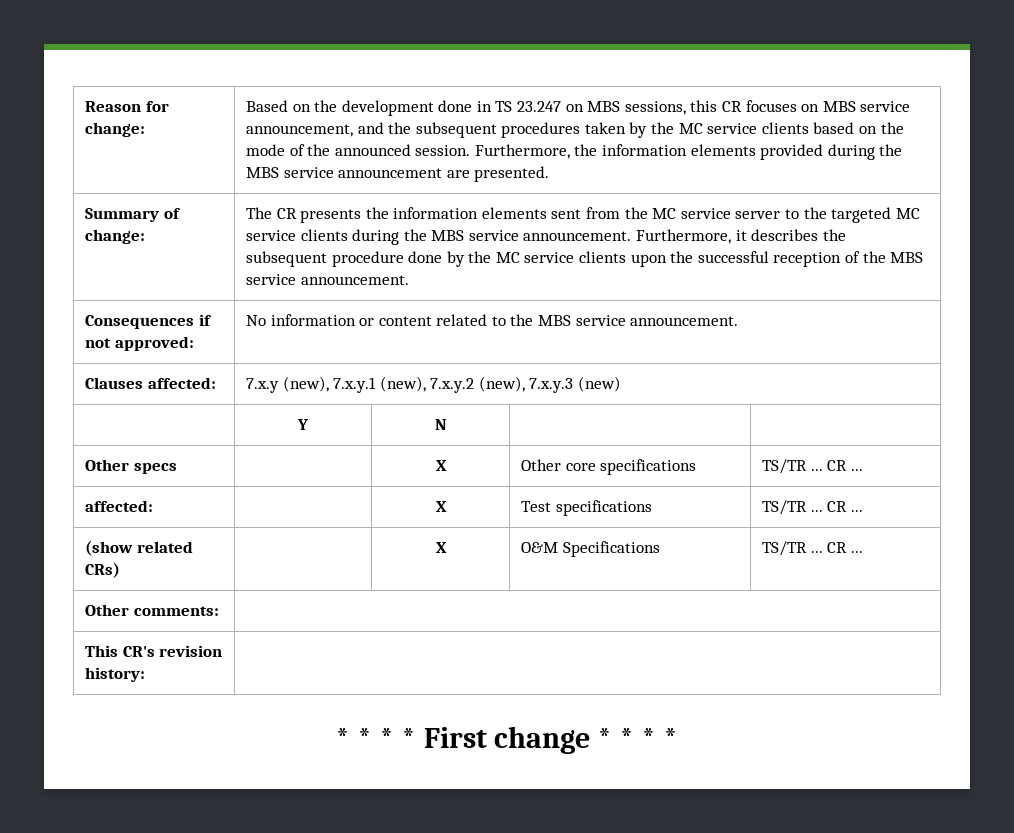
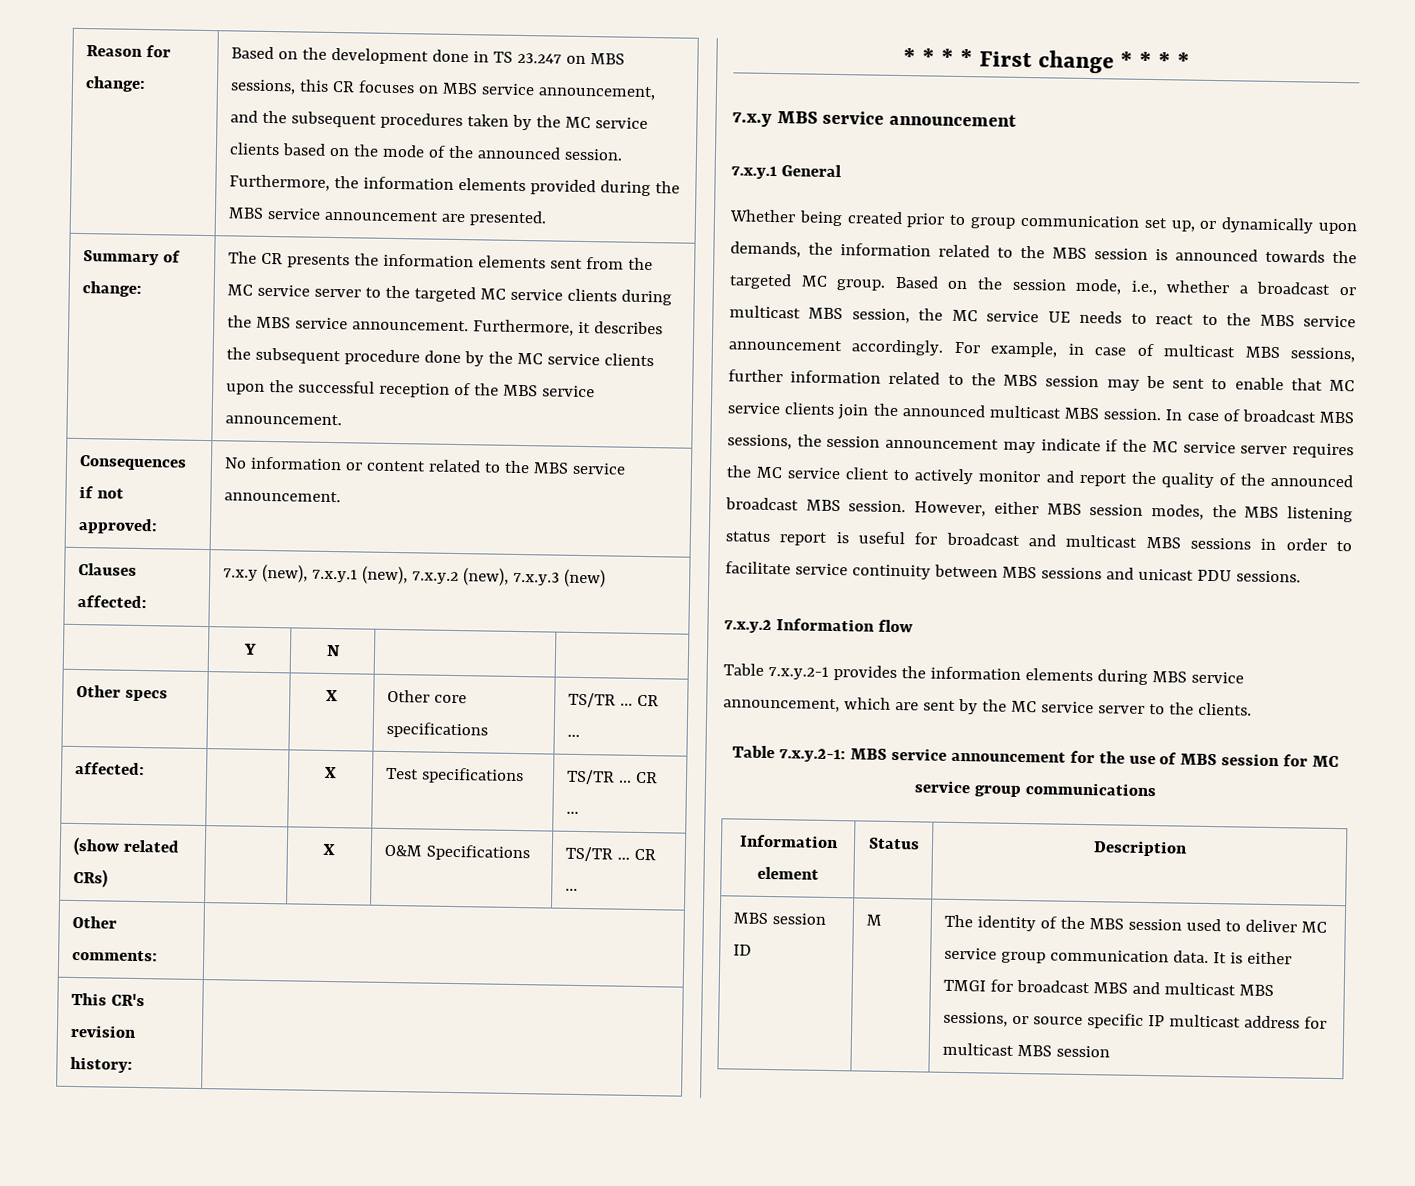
+ 7.x.y MBS service announcement
+ 7.x.y.1 General
+ Whether being created prior to group communication set up, or dynamically upon demands, the information related to the MBS session is announced towards the targeted MC group. Based on the session mode, i.e., whether a broadcast or multicast MBS session, the MC service UE needs to react to the MBS service announcement accordingly. For example, in case of multicast MBS sessions, further information related to the MBS session may be sent to enable that MC service clients join the announced multicast MBS session. In case of broadcast MBS sessions, the session announcement may indicate if the MC service server requires the MC service client to actively monitor and report the quality of the announced broadcast MBS session. However, either MBS session modes, the MBS listening status report is useful for broadcast and multicast MBS sessions in order to facilitate service continuity between MBS sessions and unicast PDU sessions.
+ 7.x.y.2 Information flow
+ Table 7.x.y.2-1 provides the information elements during MBS service announcement, which are sent by the MC service server to the clients.
+ Table 7.x.y.2-1: MBS service announcement for the use of MBS session for MC service group communications
+ Information element | Status | Description
+ MBS session ID | M | The identity of the MBS session used to deliver MC service group communication data. It is either TMGI for broadcast MBS and multicast MBS sessions, or source specific IP multicast address for multicast MBS session

